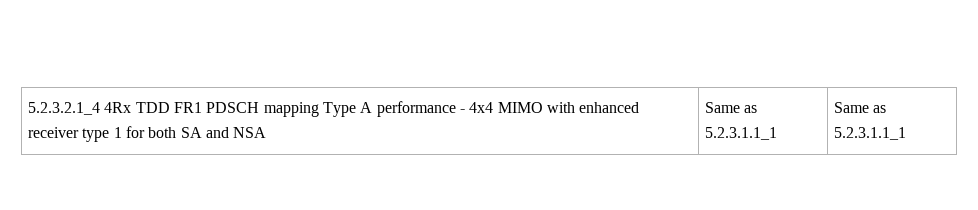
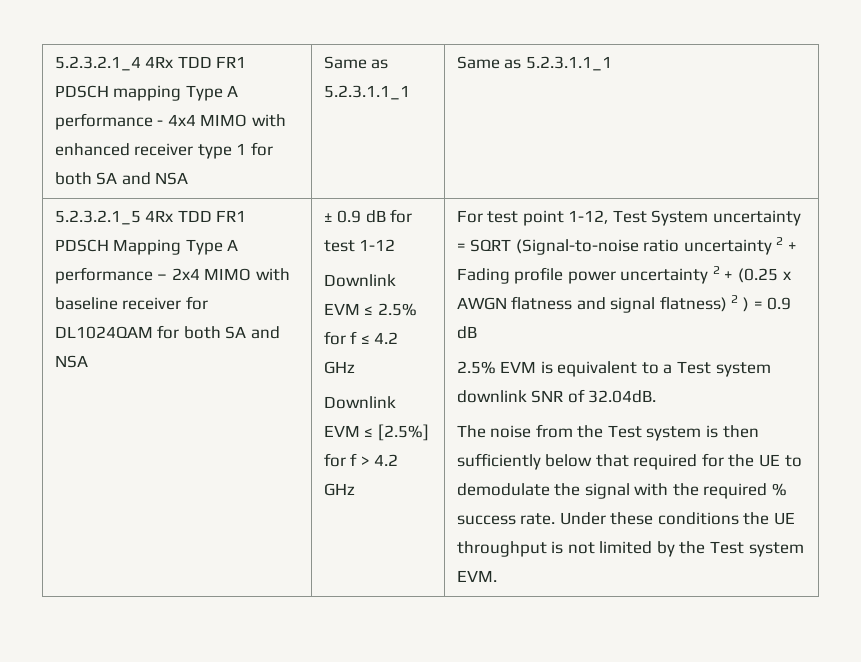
+ 5.2.3.2.1_5 4Rx TDD FR1 PDSCH Mapping Type A performance – 2x4 MIMO with baseline receiver for DL1024QAM for both SA and NSA | ± 0.9 dB for test 1-12
+ Downlink EVM ≤ 2.5% for f ≤ 4.2 GHz
+ Downlink EVM ≤ [2.5%] for f > 4.2 GHz | For test point 1-12, Test System uncertainty = SQRT (Signal-to-noise ratio uncertainty 2 + Fading profile power uncertainty 2 + (0.25 x AWGN flatness and signal flatness) 2 ) = 0.9 dB
+ 2.5% EVM is equivalent to a Test system downlink SNR of 32.04dB.
+ The noise from the Test system is then sufficiently below that required for the UE to demodulate the signal with the required % success rate. Under these conditions the UE throughput is not limited by the Test system EVM.

